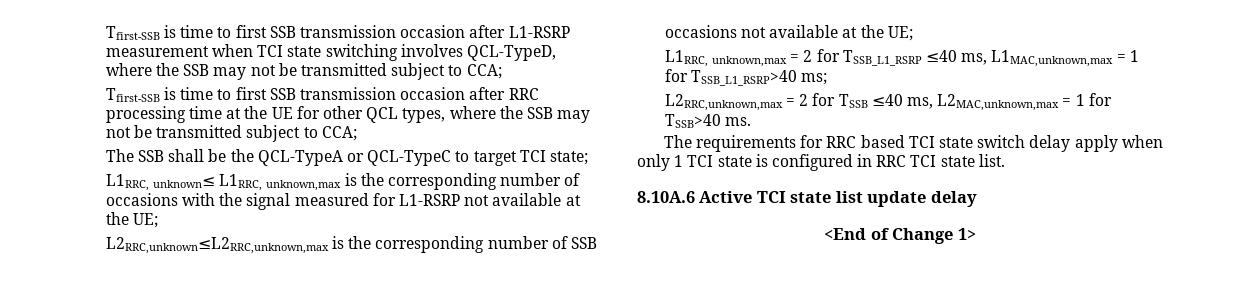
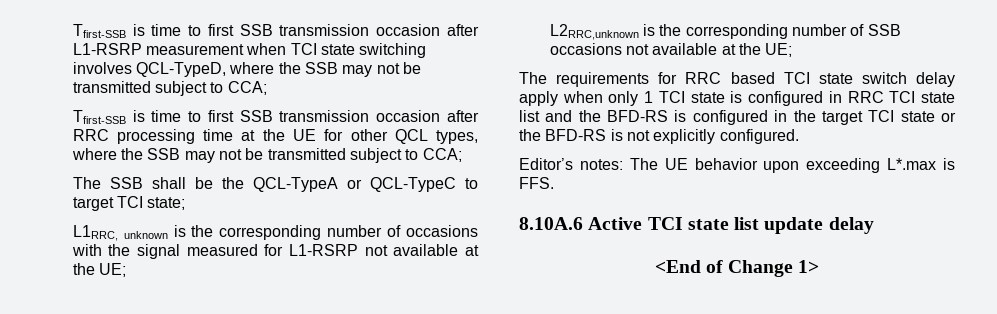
- L1RRC, unknown≤ L1RRC, unknown,max is the corresponding number of occasions with the signal measured for L1-RSRP not available at the UE;
+ L1RRC, unknown is the corresponding number of occasions with the signal measured for L1-RSRP not available at the UE;
- L2RRC,unknown≤L2RRC,unknown,max is the corresponding number of SSB occasions not available at the UE;
+ L2RRC,unknown is the corresponding number of SSB occasions not available at the UE;
- L1RRC, unknown,max = 2 for TSSB_L1_RSRP ≤40 ms, L1MAC,unknown,max = 1 for TSSB_L1_RSRP>40 ms;
- L2RRC,unknown,max = 2 for TSSB ≤40 ms, L2MAC,unknown,max = 1 for TSSB>40 ms.
- The requirements for RRC based TCI state switch delay apply when only 1 TCI state is configured in RRC TCI state list.
+ The requirements for RRC based TCI state switch delay apply when only 1 TCI state is configured in RRC TCI state list and the BFD-RS is configured in the target TCI state or the BFD-RS is not explicitly configured.
+ Editor’s notes: The UE behavior upon exceeding L*.max is FFS.

